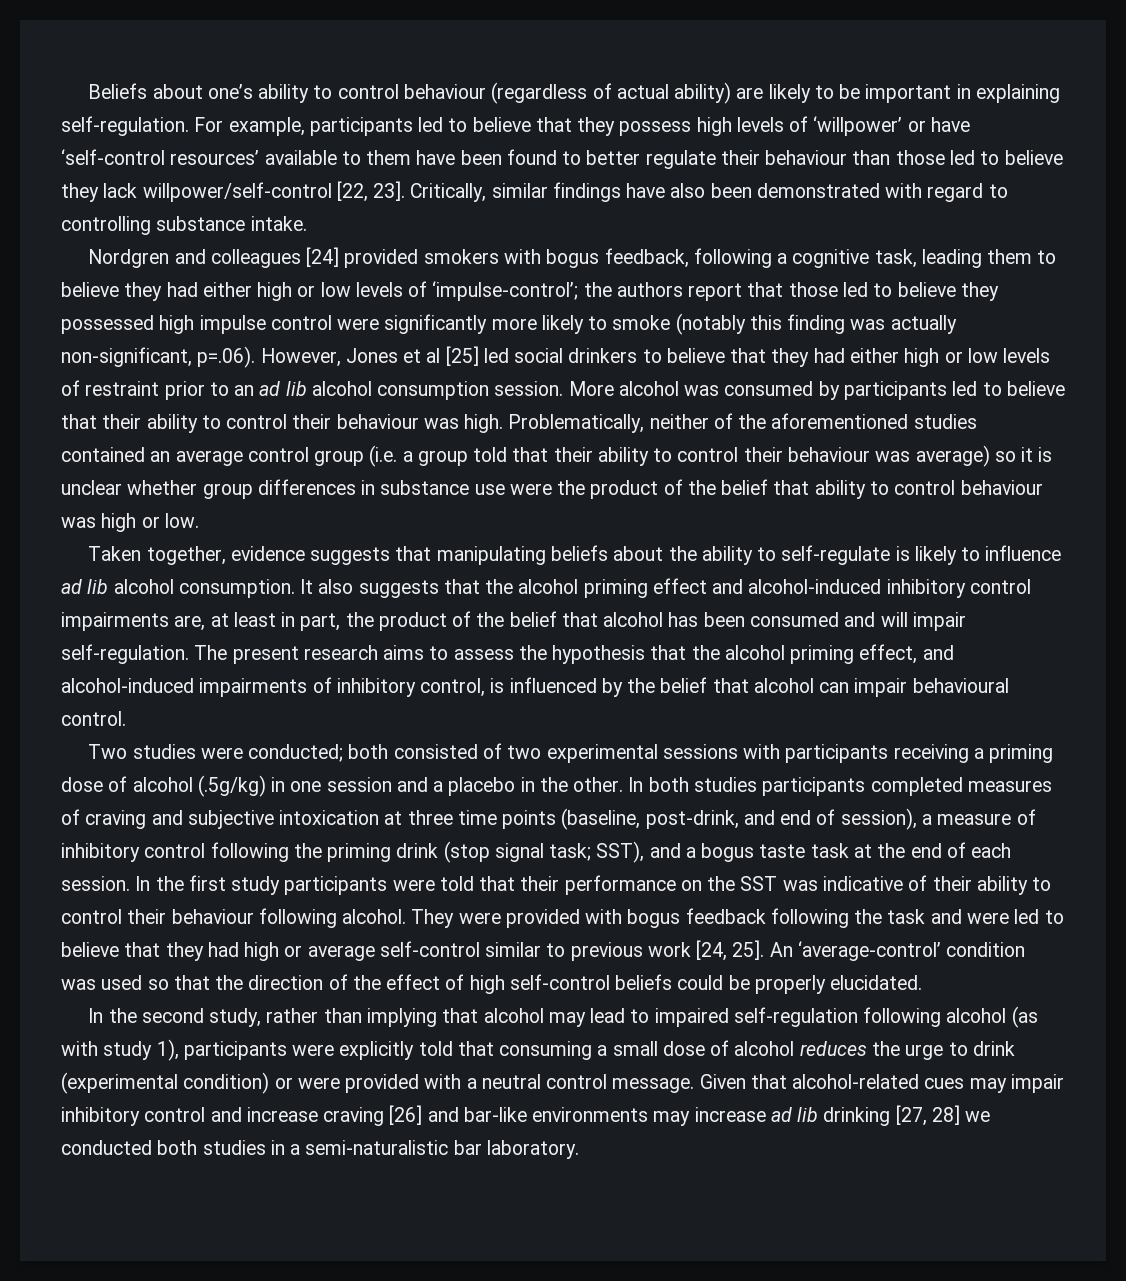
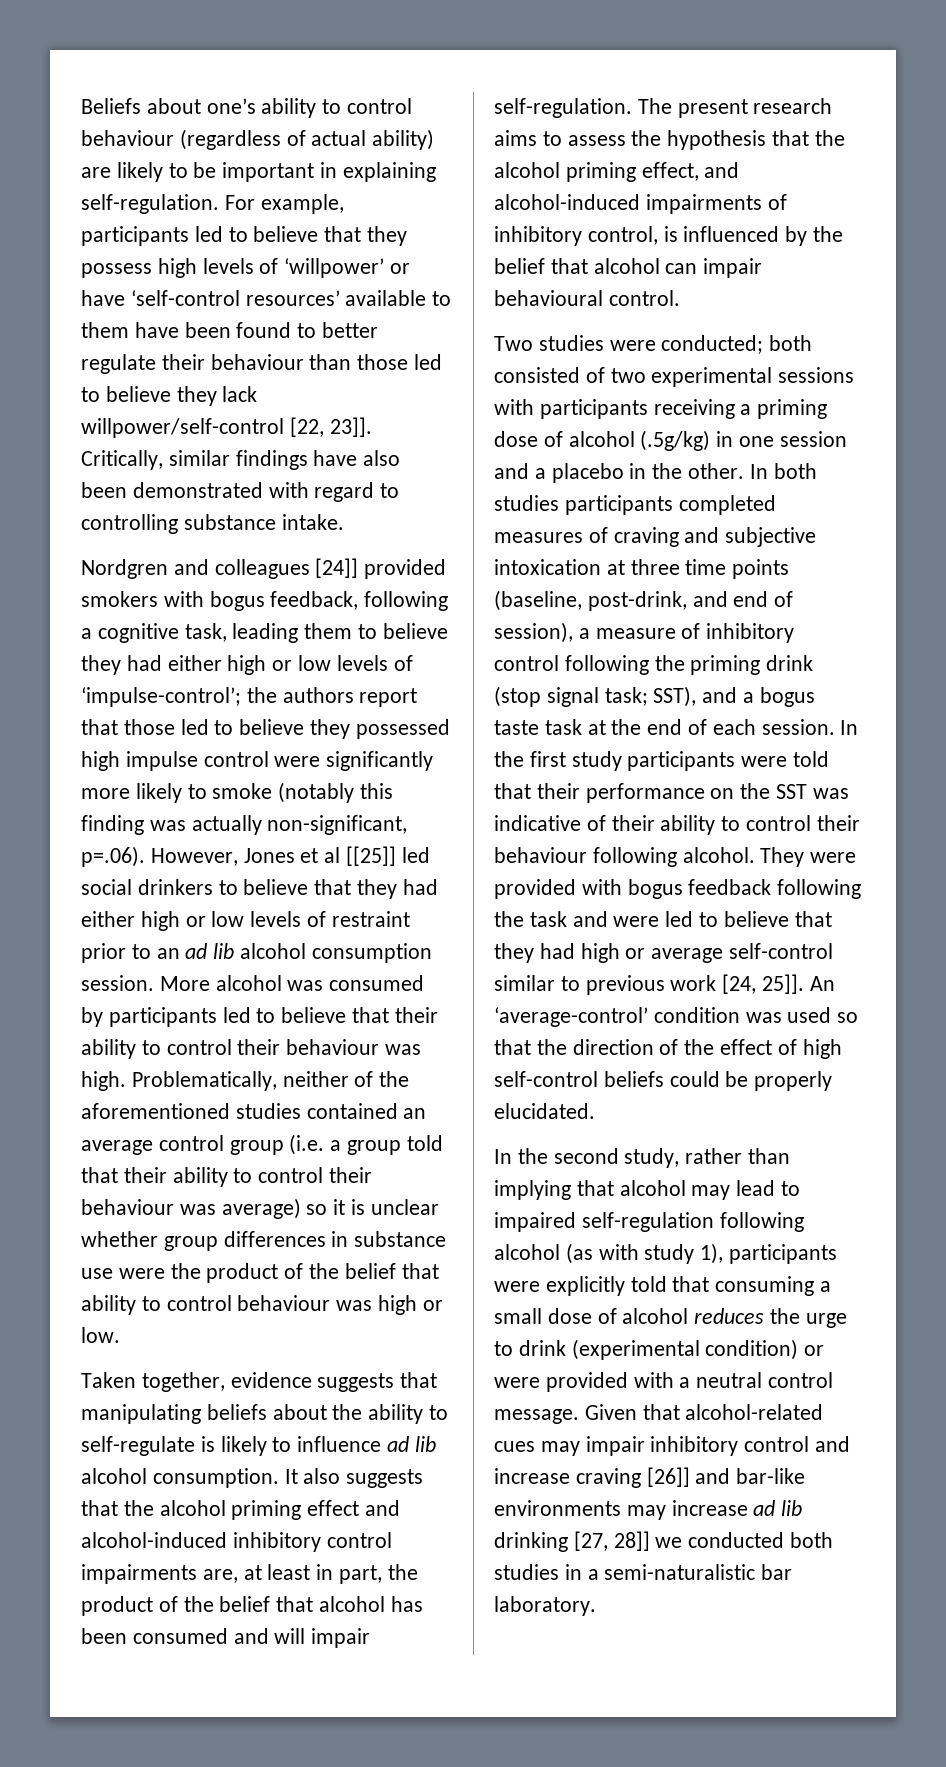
- For example, participants led to believe that they possess high levels of ‘willpower’ or have ‘self-control resources’ available to them have been found to better regulate their behaviour than those led to believe they lack willpower/self-control [22, 23].
+ For example, participants led to believe that they possess high levels of ‘willpower’ or have ‘self-control resources’ available to them have been found to better regulate their behaviour than those led to believe they lack willpower/self-control [22, 23]].
- Nordgren and colleagues [24] provided smokers with bogus feedback, following a cognitive task, leading them to believe they had either high or low levels of ‘impulse-control’;
+ Nordgren and colleagues [24]] provided smokers with bogus feedback, following a cognitive task, leading them to believe they had either high or low levels of ‘impulse-control’;
- the authors report that those led to believe they possessed high impulse control were significantly more likely to smoke (notably this finding was actually non-significant, p=.06). However, Jones et al [25] led social drinkers to believe that they had either high or low levels of restraint prior to an ad lib alcohol consumption session.
+ the authors report that those led to believe they possessed high impulse control were significantly more likely to smoke (notably this finding was actually non-significant, p=.06). However, Jones et al [[25]] led social drinkers to believe that they had either high or low levels of restraint prior to an ad lib alcohol consumption session.
- They were provided with bogus feedback following the task and were led to believe that they had high or average self-control similar to previous work [24, 25].
+ They were provided with bogus feedback following the task and were led to believe that they had high or average self-control similar to previous work [24, 25]].
- Given that alcohol-related cues may impair inhibitory control and increase craving [26] and bar-like environments may increase ad lib drinking [27, 28] we conducted both studies in a semi-naturalistic bar laboratory.
+ Given that alcohol-related cues may impair inhibitory control and increase craving [26]] and bar-like environments may increase ad lib drinking [27, 28]] we conducted both studies in a semi-naturalistic bar laboratory.

